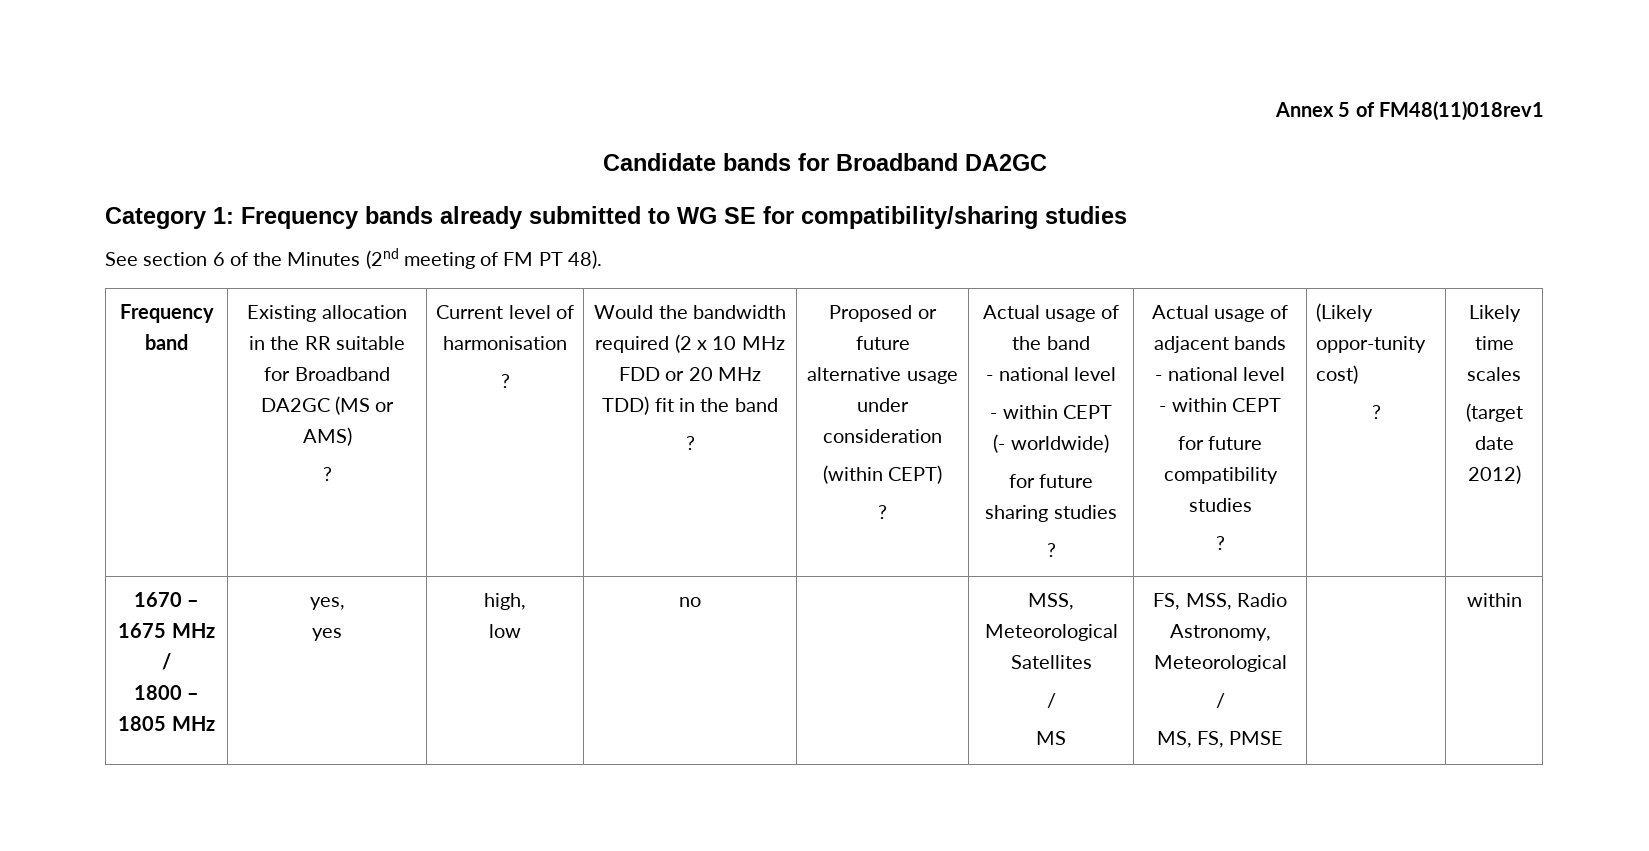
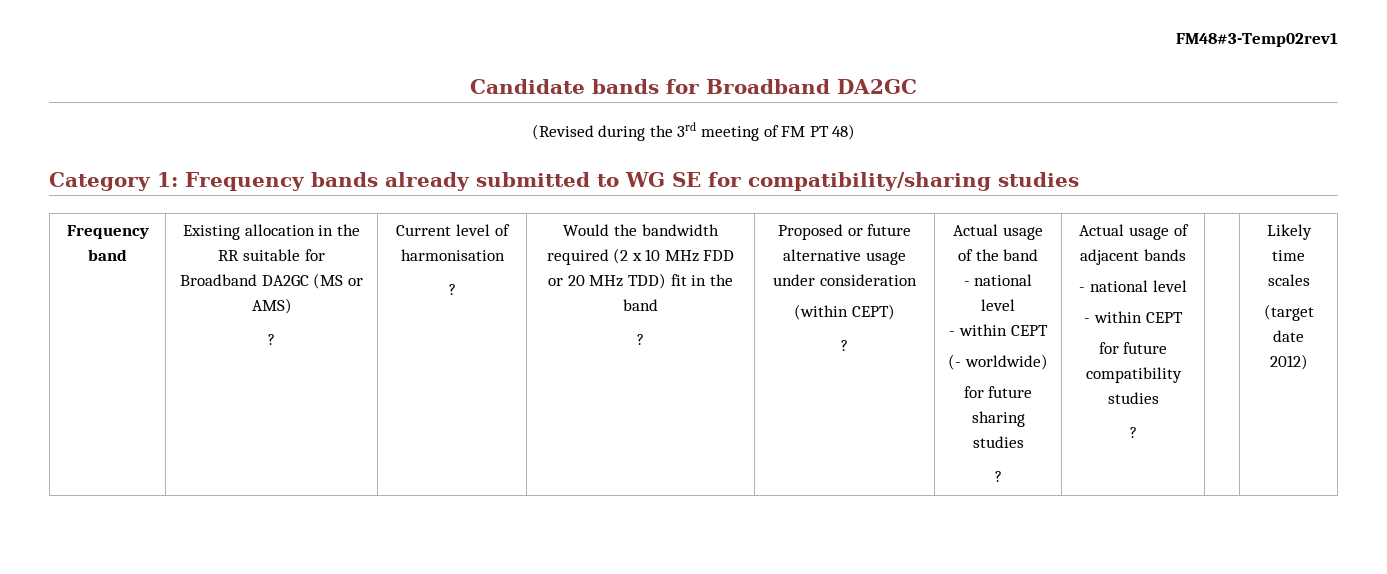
- Annex 5 of FM48(11)018rev1
+ FM48#3-Temp02rev1
+ (Revised during the 3rd meeting of FM PT 48)
- See section 6 of the Minutes (2nd meeting of FM PT 48).
- (Likely oppor-tunity cost)
- ?
- 1670 – 1675 MHz /
- 1800 – 1805 MHz | yes,
- yes | high,
- low | no | | MSS, Meteorological Satellites
- /
- MS | FS, MSS, Radio Astronomy, Meteorological
- /
- MS, FS, PMSE | | within

